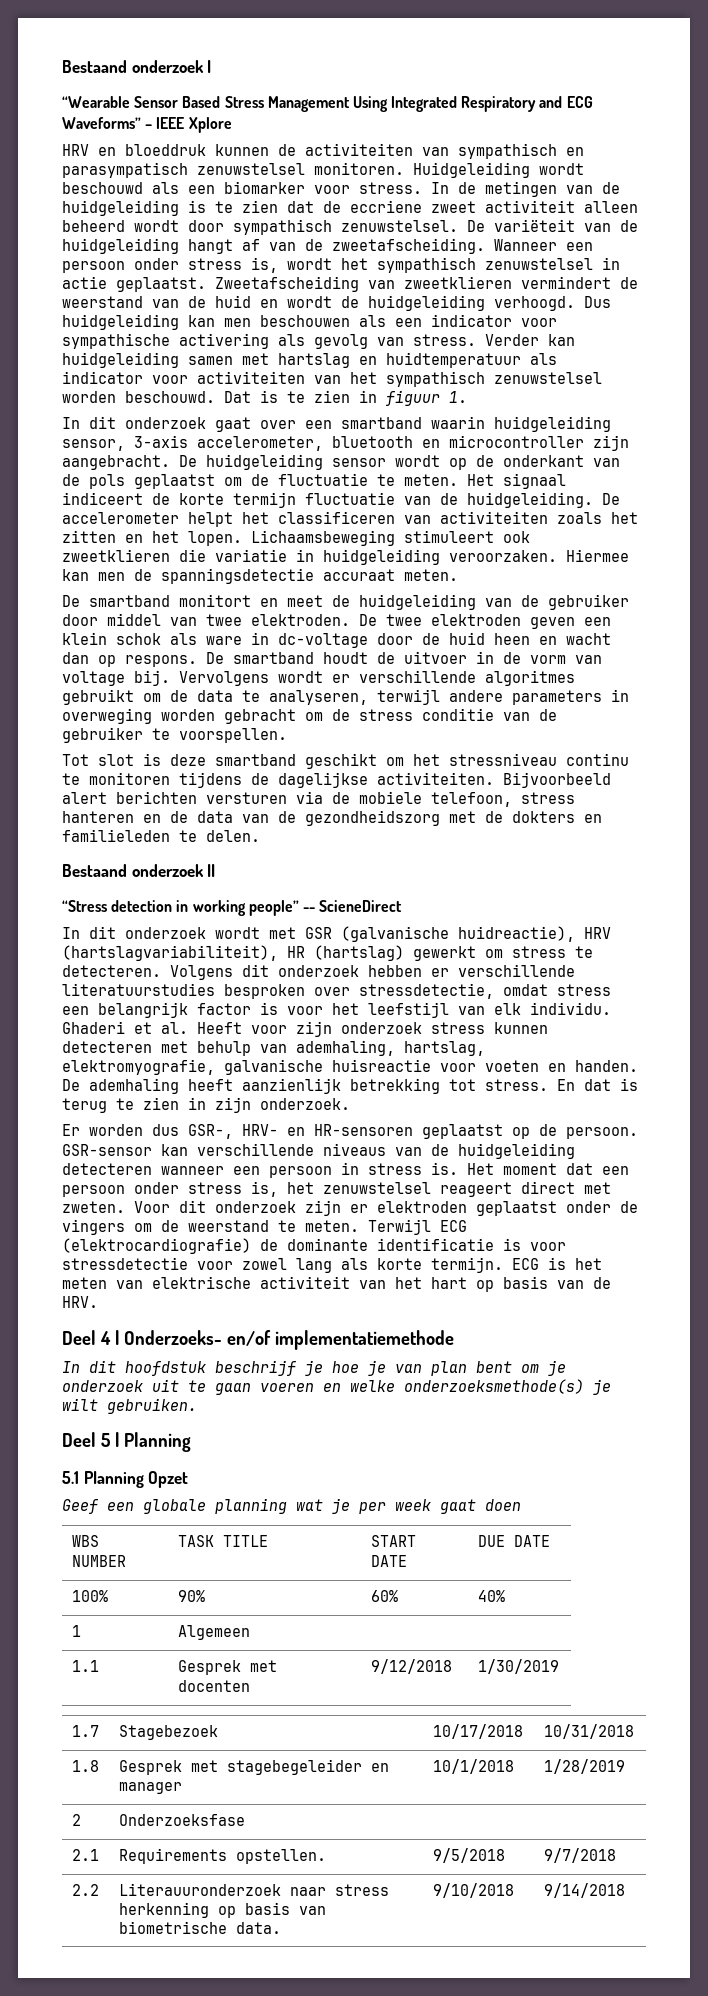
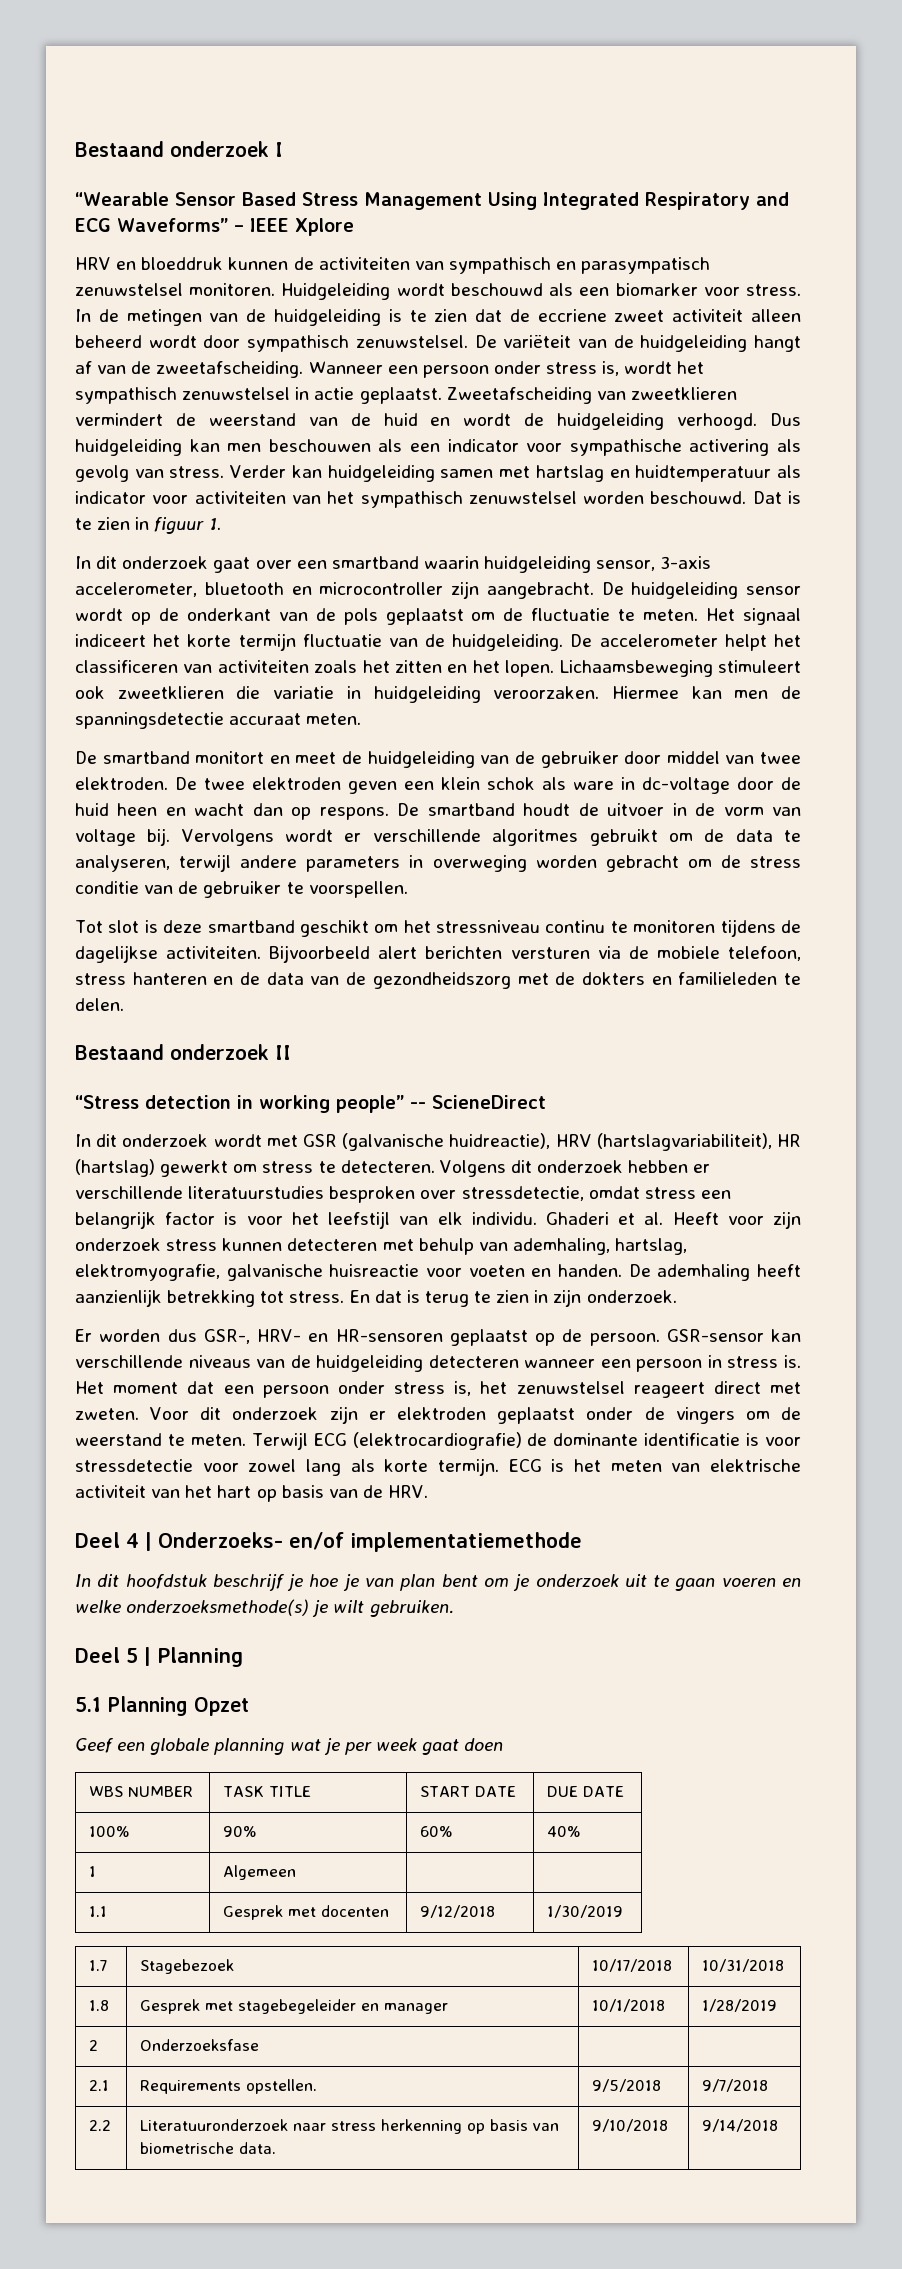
- Het signaal indiceert de korte termijn fluctuatie van de huidgeleiding.
+ Het signaal indiceert het korte termijn fluctuatie van de huidgeleiding.
- 2.2 | Literauuronderzoek naar stress herkenning op basis van biometrische data. | 9/10/2018 | 9/14/2018
+ 2.2 | Literatuuronderzoek naar stress herkenning op basis van biometrische data. | 9/10/2018 | 9/14/2018

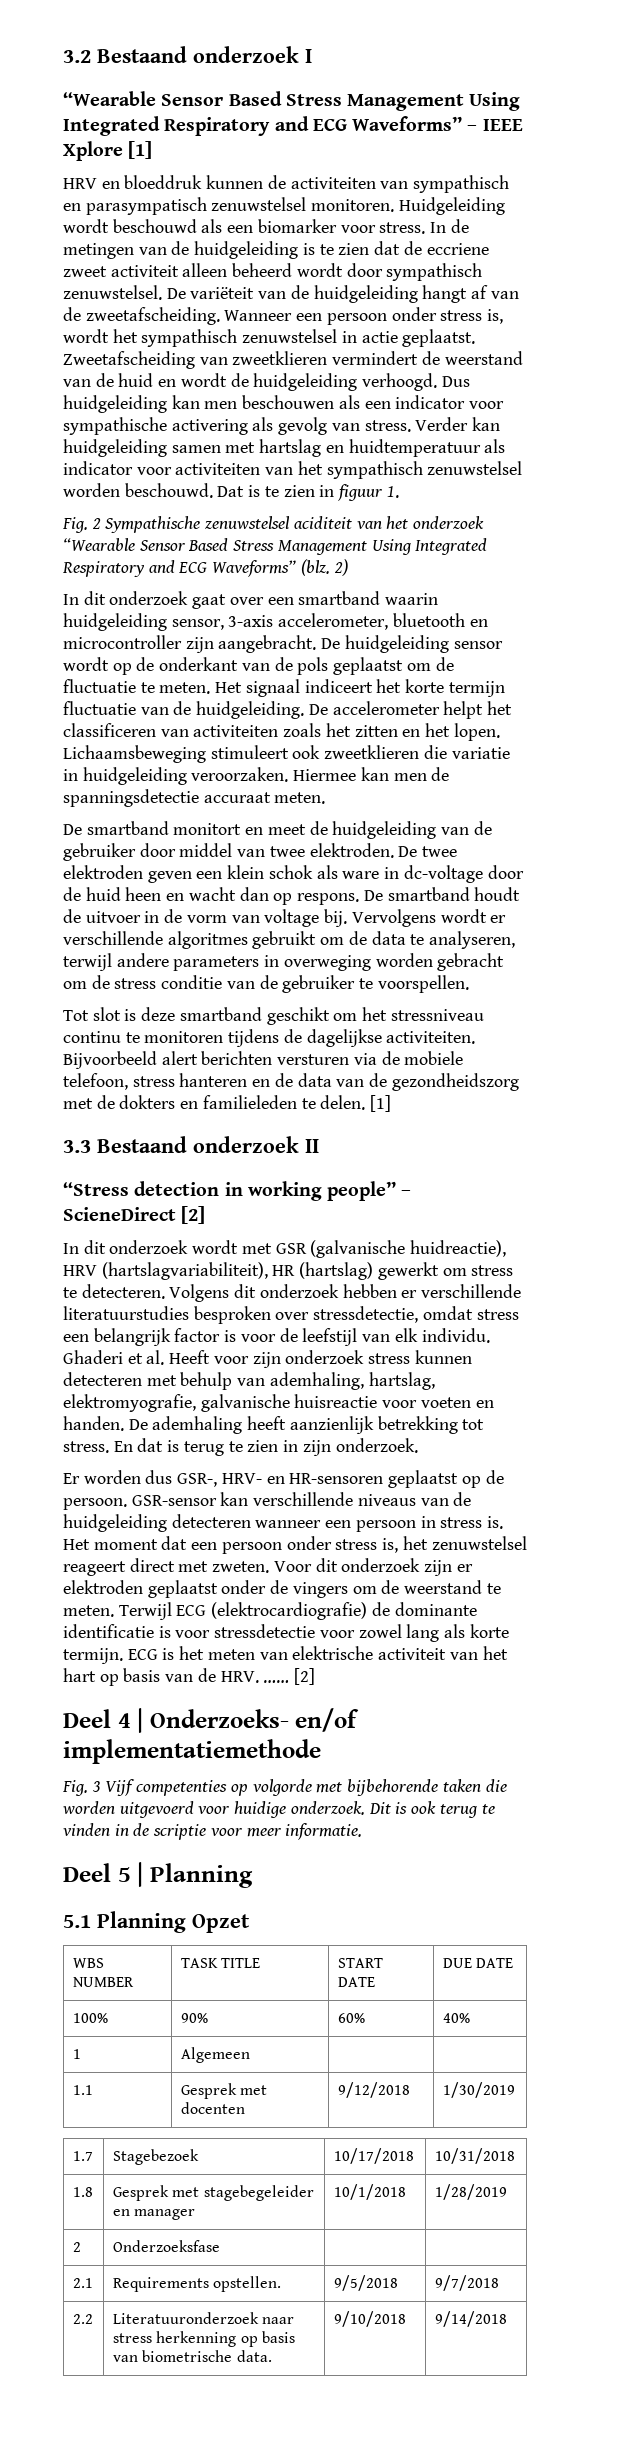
- Bestaand onderzoek I
+ 3.2 Bestaand onderzoek I
- “Wearable Sensor Based Stress Management Using Integrated Respiratory and ECG Waveforms” – IEEE Xplore
+ “Wearable Sensor Based Stress Management Using Integrated Respiratory and ECG Waveforms” – IEEE Xplore [1]
+ Fig. 2 Sympathische zenuwstelsel aciditeit van het onderzoek “Wearable Sensor Based Stress Management Using Integrated Respiratory and ECG Waveforms” (blz. 2)
- Bijvoorbeeld alert berichten versturen via de mobiele telefoon, stress hanteren en de data van de gezondheidszorg met de dokters en familieleden te delen.
- Bestaand onderzoek II
+ Bijvoorbeeld alert berichten versturen via de mobiele telefoon, stress hanteren en de data van de gezondheidszorg met de dokters en familieleden te delen. [1]
+ 3.3 Bestaand onderzoek II
- “Stress detection in working people” -- ScieneDirect
+ “Stress detection in working people” – ScieneDirect [2]
- Volgens dit onderzoek hebben er verschillende literatuurstudies besproken over stressdetectie, omdat stress een belangrijk factor is voor het leefstijl van elk individu.
+ Volgens dit onderzoek hebben er verschillende literatuurstudies besproken over stressdetectie, omdat stress een belangrijk factor is voor de leefstijl van elk individu.
- ECG is het meten van elektrische activiteit van het hart op basis van de HRV.
+ ECG is het meten van elektrische activiteit van het hart op basis van de HRV. …… [2]
- In dit hoofdstuk beschrijf je hoe je van plan bent om je onderzoek uit te gaan voeren en welke onderzoeksmethode(s) je wilt gebruiken.
+ Fig. 3 Vijf competenties op volgorde met bijbehorende taken die worden uitgevoerd voor huidige onderzoek. Dit is ook terug te vinden in de scriptie voor meer informatie.
- Geef een globale planning wat je per week gaat doen

